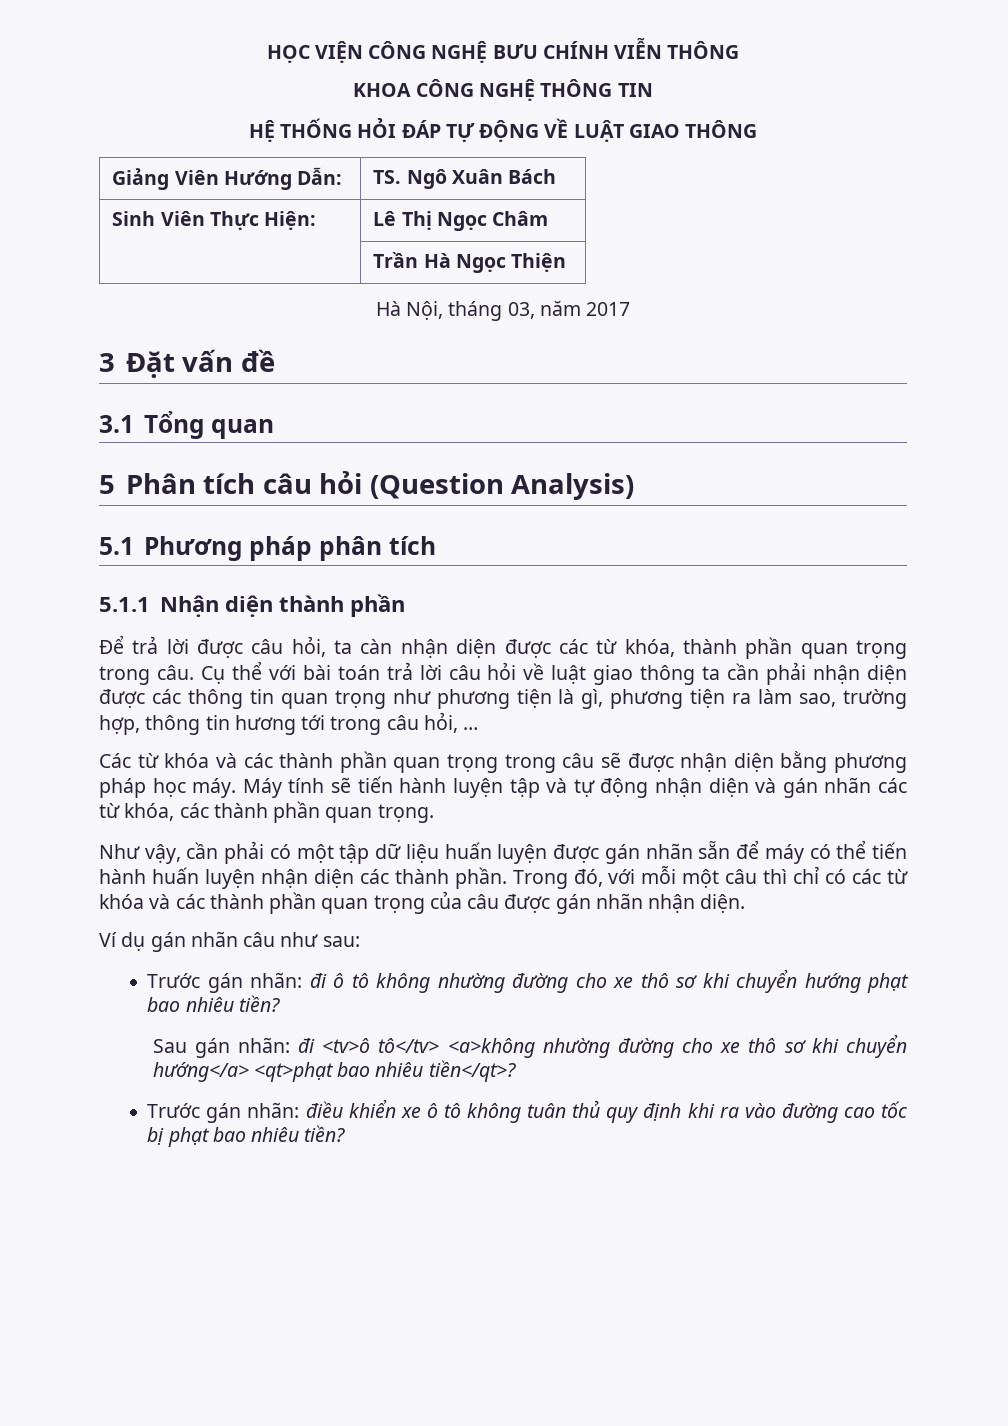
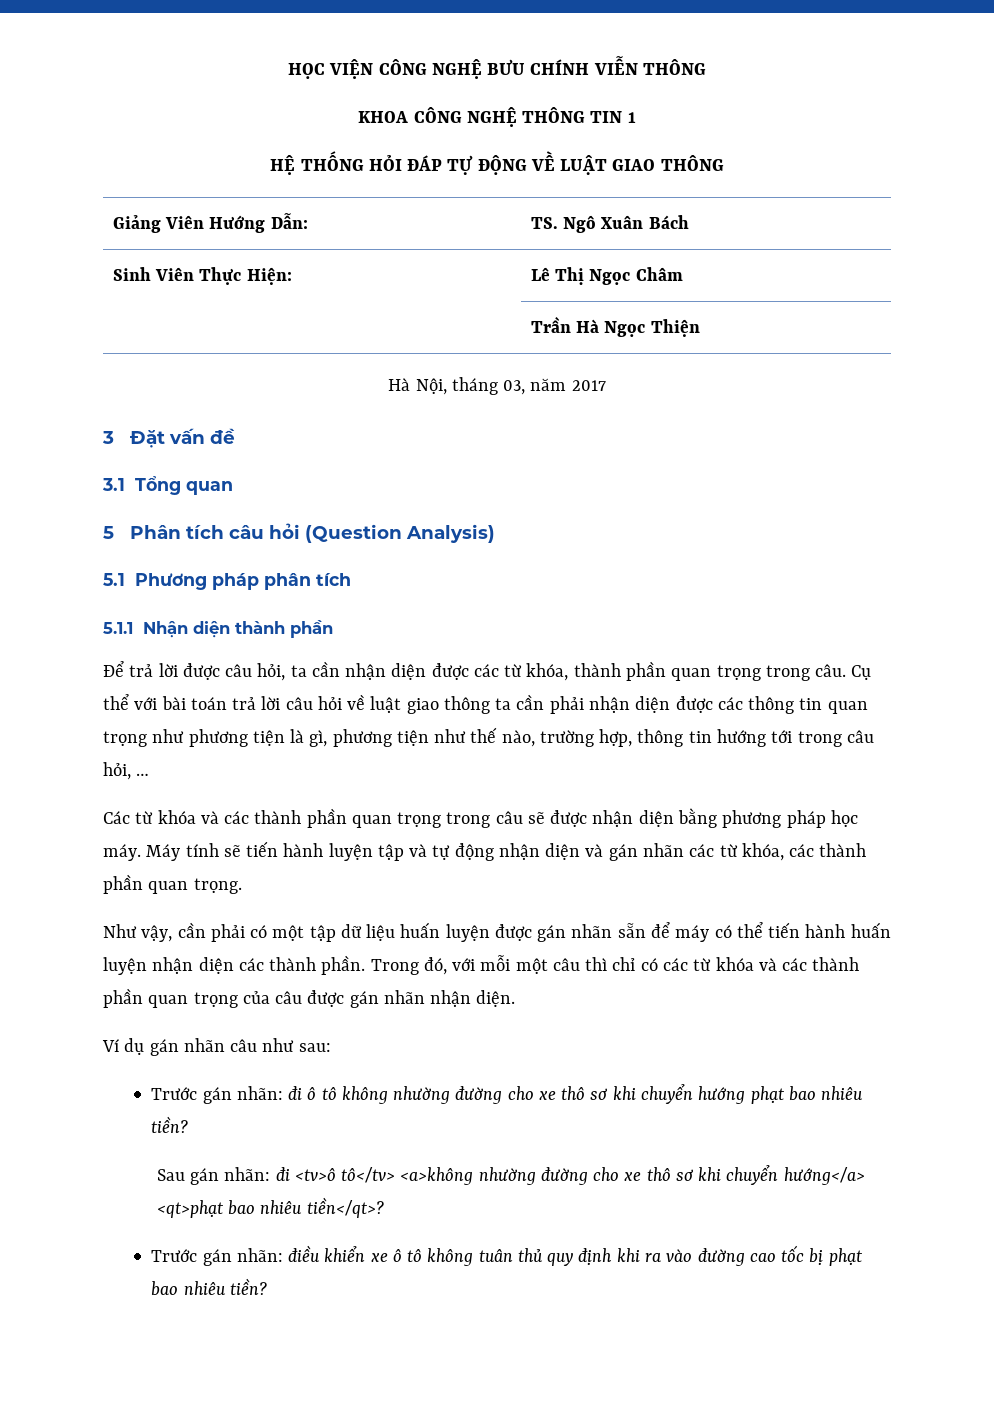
- KHOA CÔNG NGHỆ THÔNG TIN
+ KHOA CÔNG NGHỆ THÔNG TIN 1
- Để trả lời được câu hỏi, ta càn nhận diện được các từ khóa, thành phần quan trọng trong câu.
+ Để trả lời được câu hỏi, ta cần nhận diện được các từ khóa, thành phần quan trọng trong câu.
- Cụ thể với bài toán trả lời câu hỏi về luật giao thông ta cần phải nhận diện được các thông tin quan trọng như phương tiện là gì, phương tiện ra làm sao, trường hợp, thông tin hương tới trong câu hỏi, …
+ Cụ thể với bài toán trả lời câu hỏi về luật giao thông ta cần phải nhận diện được các thông tin quan trọng như phương tiện là gì, phương tiện như thế nào, trường hợp, thông tin hướng tới trong câu hỏi, …

